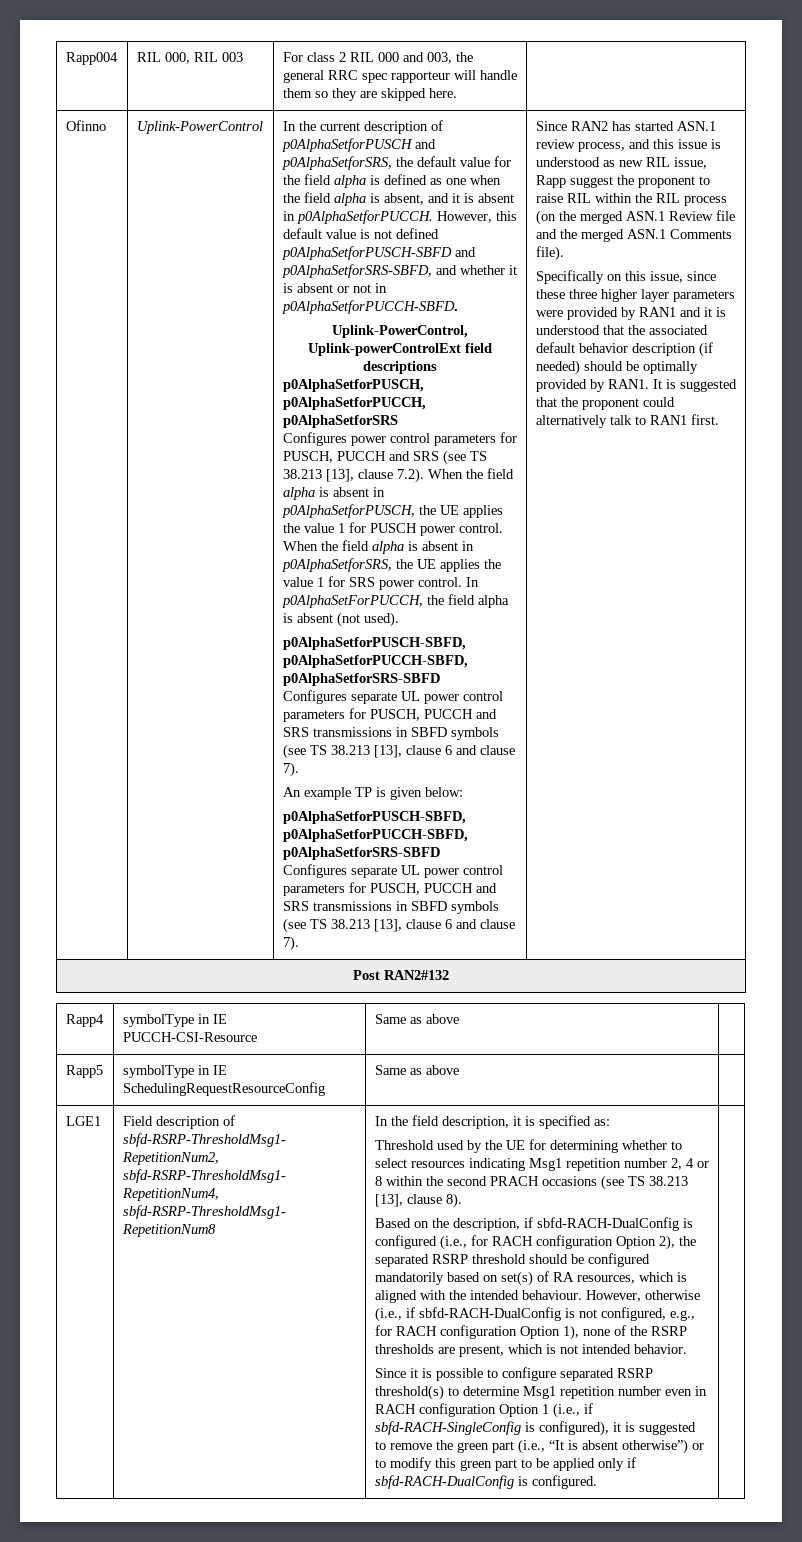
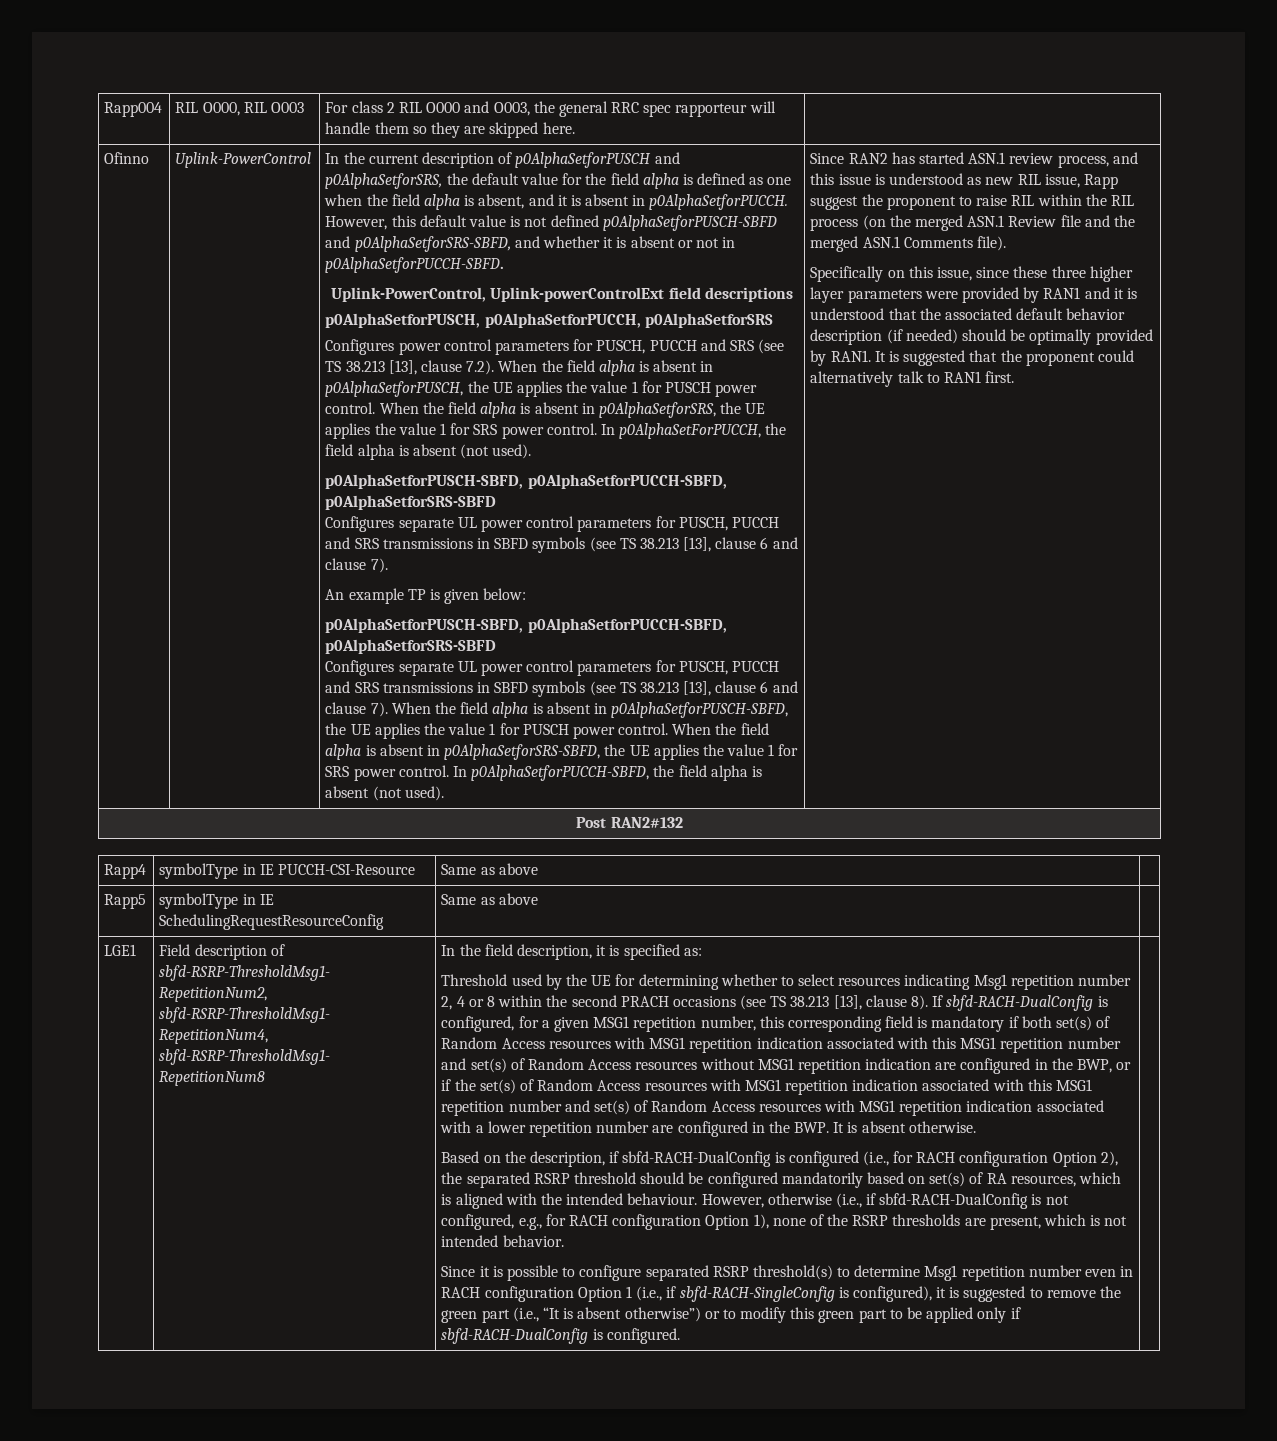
- Rapp004 | RIL 000, RIL 003 | For class 2 RIL 000 and 003, the general RRC spec rapporteur will handle them so they are skipped here. |
+ Rapp004 | RIL O000, RIL O003 | For class 2 RIL O000 and O003, the general RRC spec rapporteur will handle them so they are skipped here. |
+ When the field alpha is absent in p0AlphaSetforPUSCH-SBFD, the UE applies the value 1 for PUSCH power control. When the field alpha is absent in p0AlphaSetforSRS-SBFD, the UE applies the value 1 for SRS power control. In p0AlphaSetforPUCCH-SBFD, the field alpha is absent (not used).
+ If sbfd-RACH-DualConfig is configured, for a given MSG1 repetition number, this corresponding field is mandatory if both set(s) of Random Access resources with MSG1 repetition indication associated with this MSG1 repetition number and set(s) of Random Access resources without MSG1 repetition indication are configured in the BWP, or if the set(s) of Random Access resources with MSG1 repetition indication associated with this MSG1 repetition number and set(s) of Random Access resources with MSG1 repetition indication associated with a lower repetition number are configured in the BWP. It is absent otherwise.

